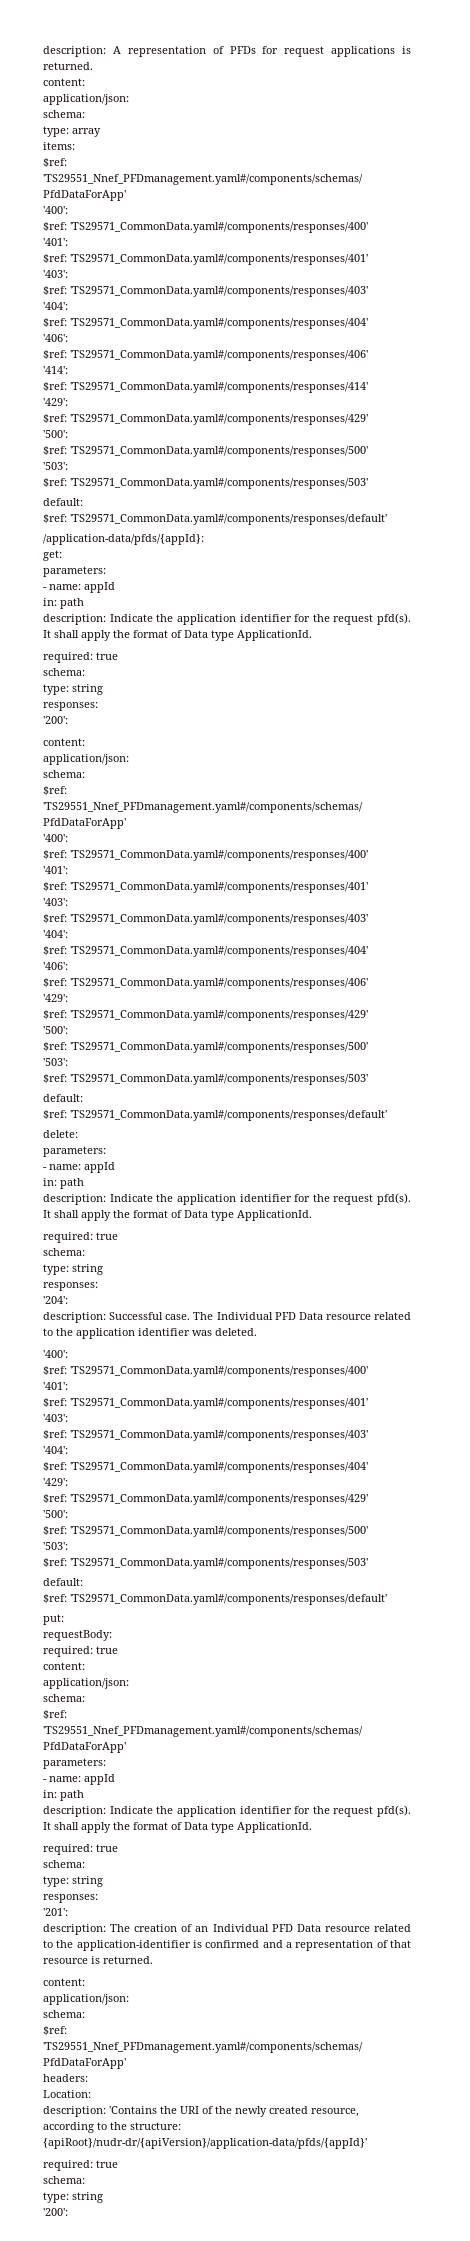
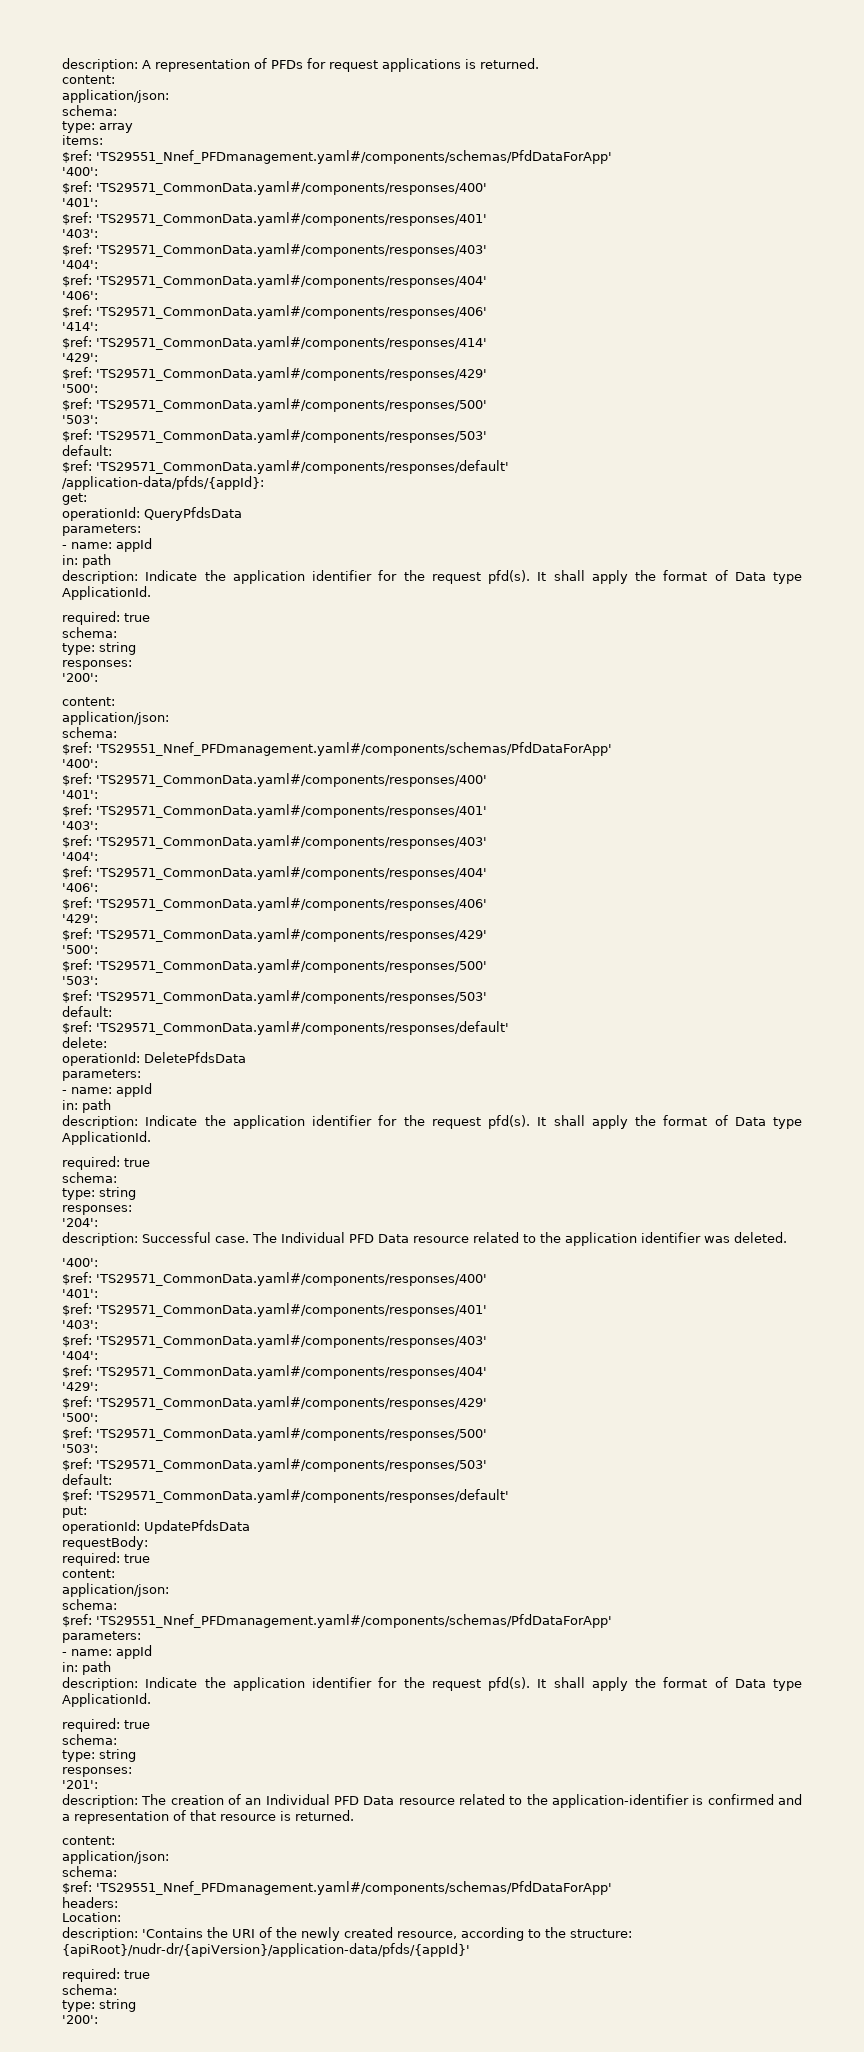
+ operationId: QueryPfdsData
+ operationId: DeletePfdsData
+ operationId: UpdatePfdsData

